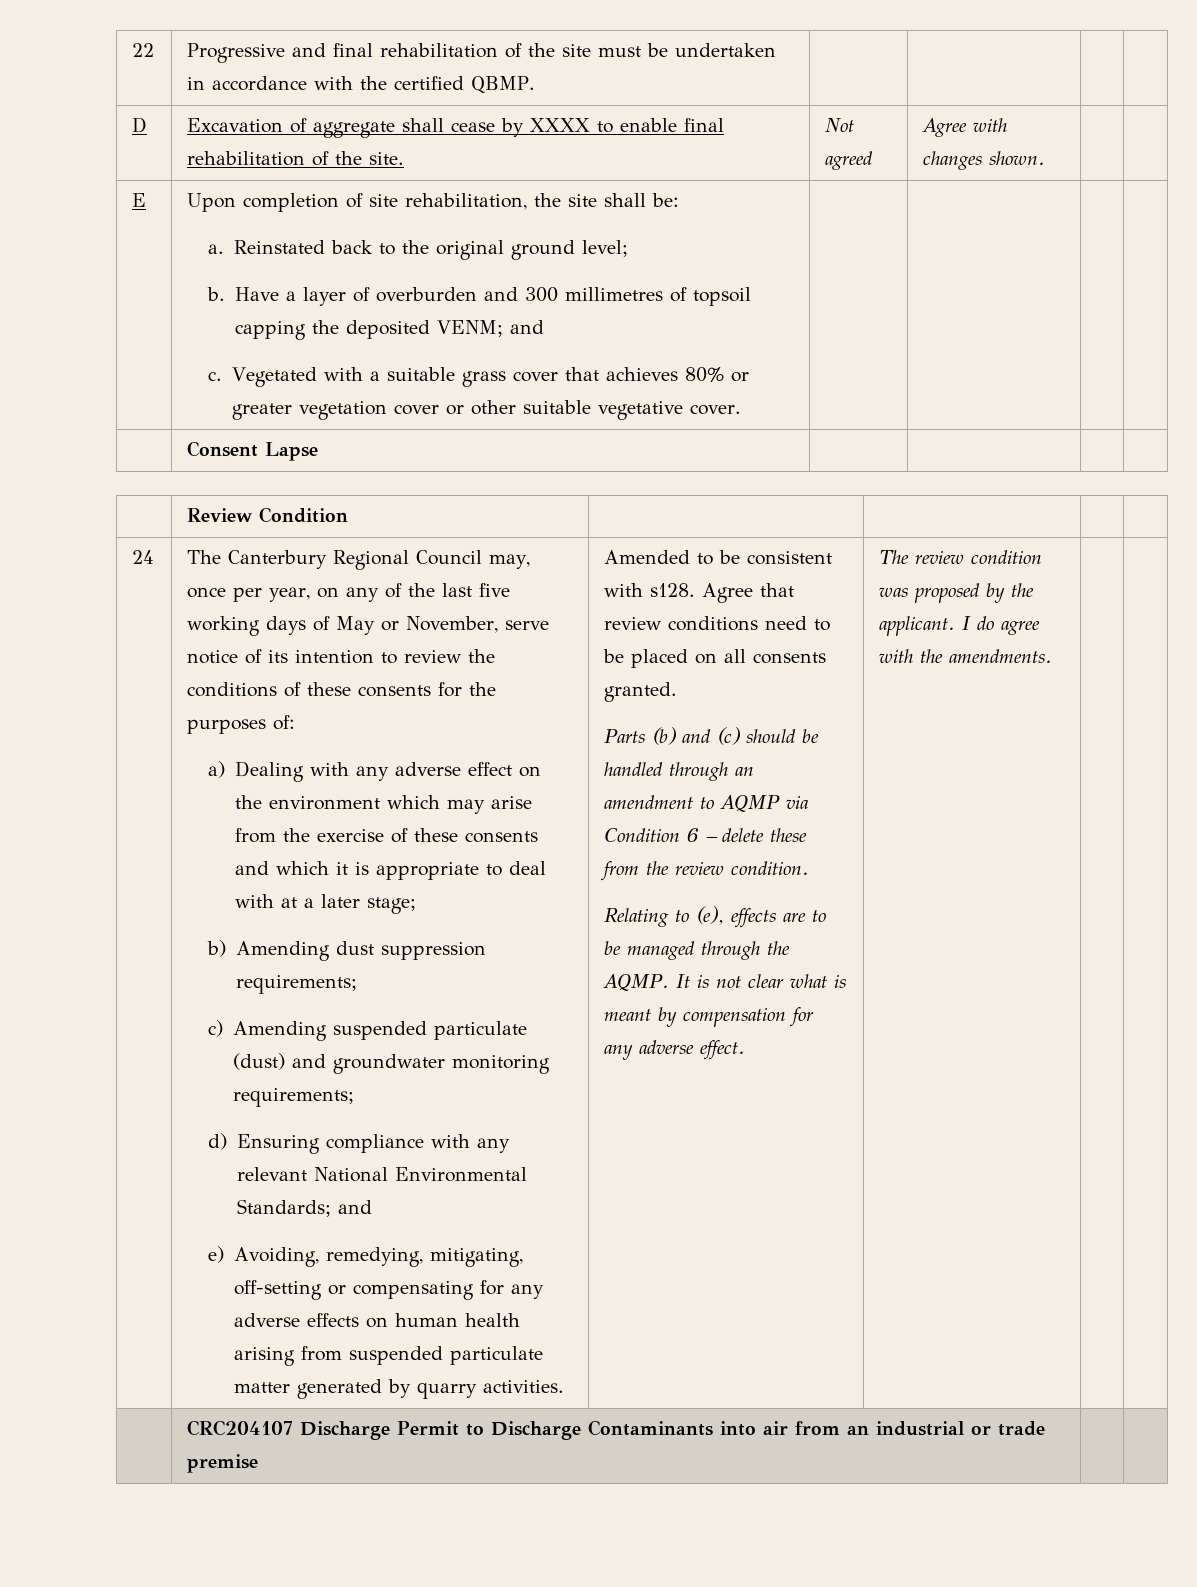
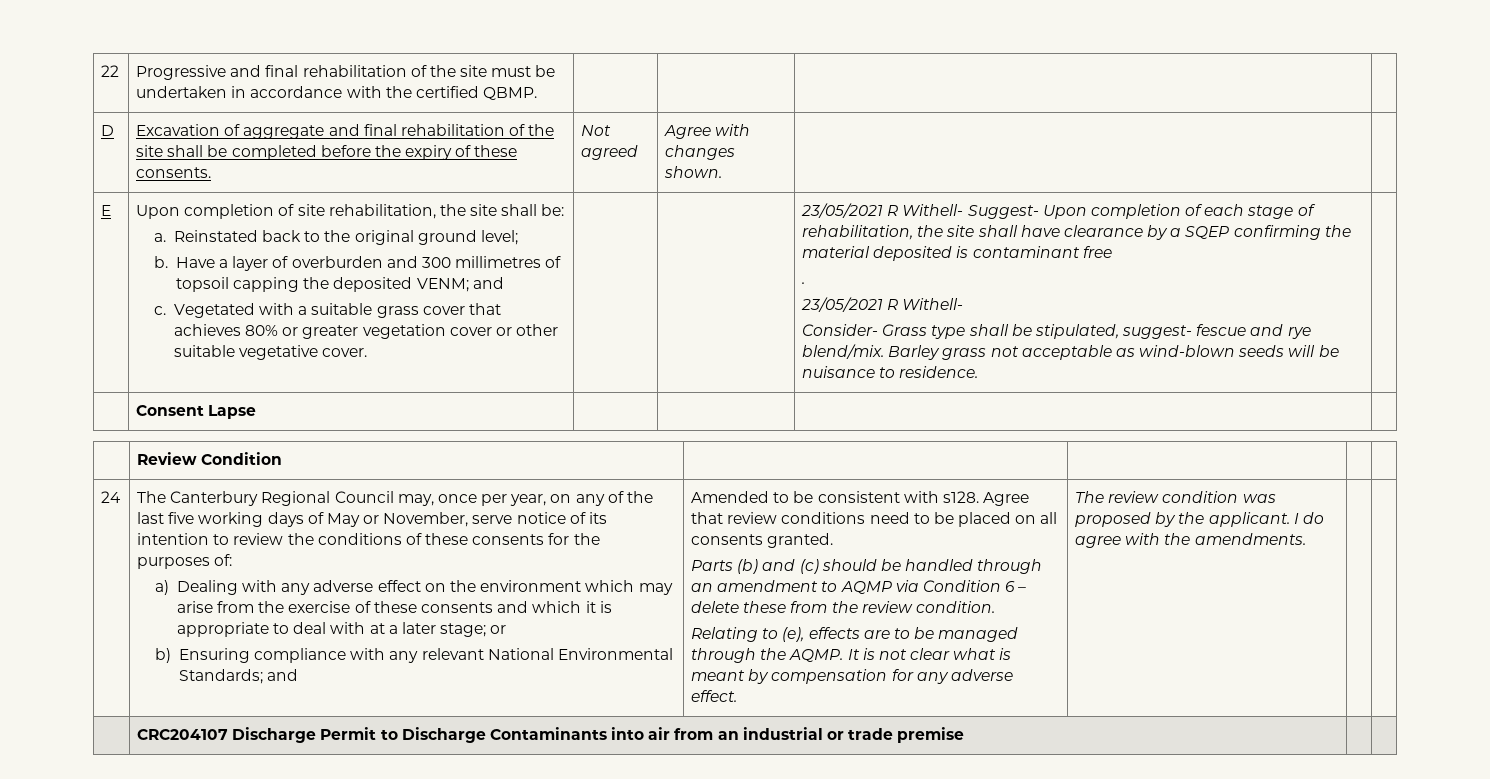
- D | Excavation of aggregate shall cease by XXXX to enable final rehabilitation of the site. | Not agreed | Agree with changes shown. | |
+ D | Excavation of aggregate and final rehabilitation of the site shall be completed before the expiry of these consents. | Not agreed | Agree with changes shown. | |
+ 23/05/2021 R Withell- Suggest- Upon completion of each stage of rehabilitation, the site shall have clearance by a SQEP confirming the material deposited is contaminant free
+ .
+ 23/05/2021 R Withell-
+ Consider- Grass type shall be stipulated, suggest- fescue and rye blend/mix. Barley grass not acceptable as wind-blown seeds will be nuisance to residence.
- a) Dealing with any adverse effect on the environment which may arise from the exercise of these consents and which it is appropriate to deal with at a later stage;
- b) Amending dust suppression requirements;
- c) Amending suspended particulate (dust) and groundwater monitoring requirements;
- d) Ensuring compliance with any relevant National Environmental Standards; and
+ a) Dealing with any adverse effect on the environment which may arise from the exercise of these consents and which it is appropriate to deal with at a later stage; or
+ b) Ensuring compliance with any relevant National Environmental Standards; and
- e) Avoiding, remedying, mitigating, off-setting or compensating for any adverse effects on human health arising from suspended particulate matter generated by quarry activities.

